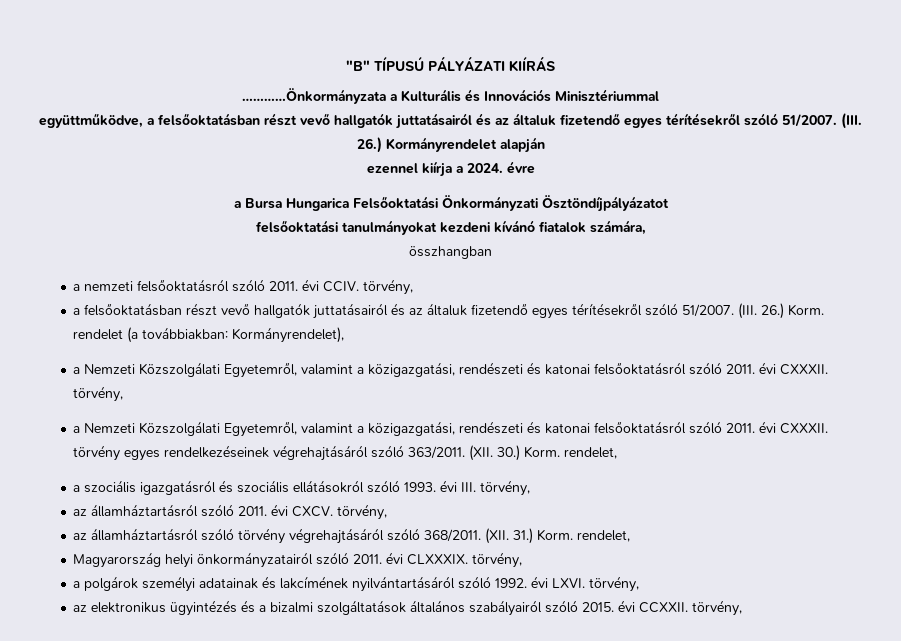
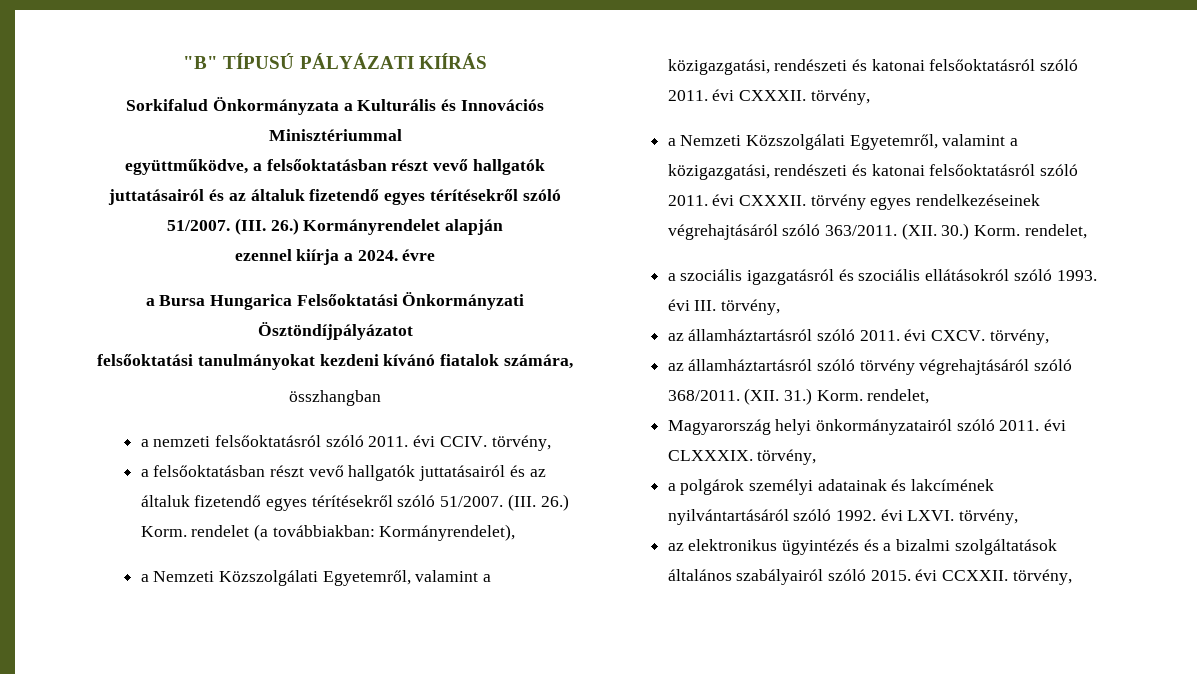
- …………Önkormányzata a Kulturális és Innovációs Minisztériummal
+ Sorkifalud Önkormányzata a Kulturális és Innovációs Minisztériummal

